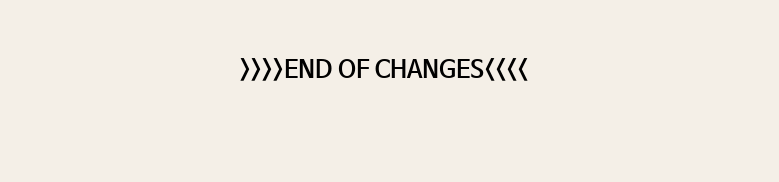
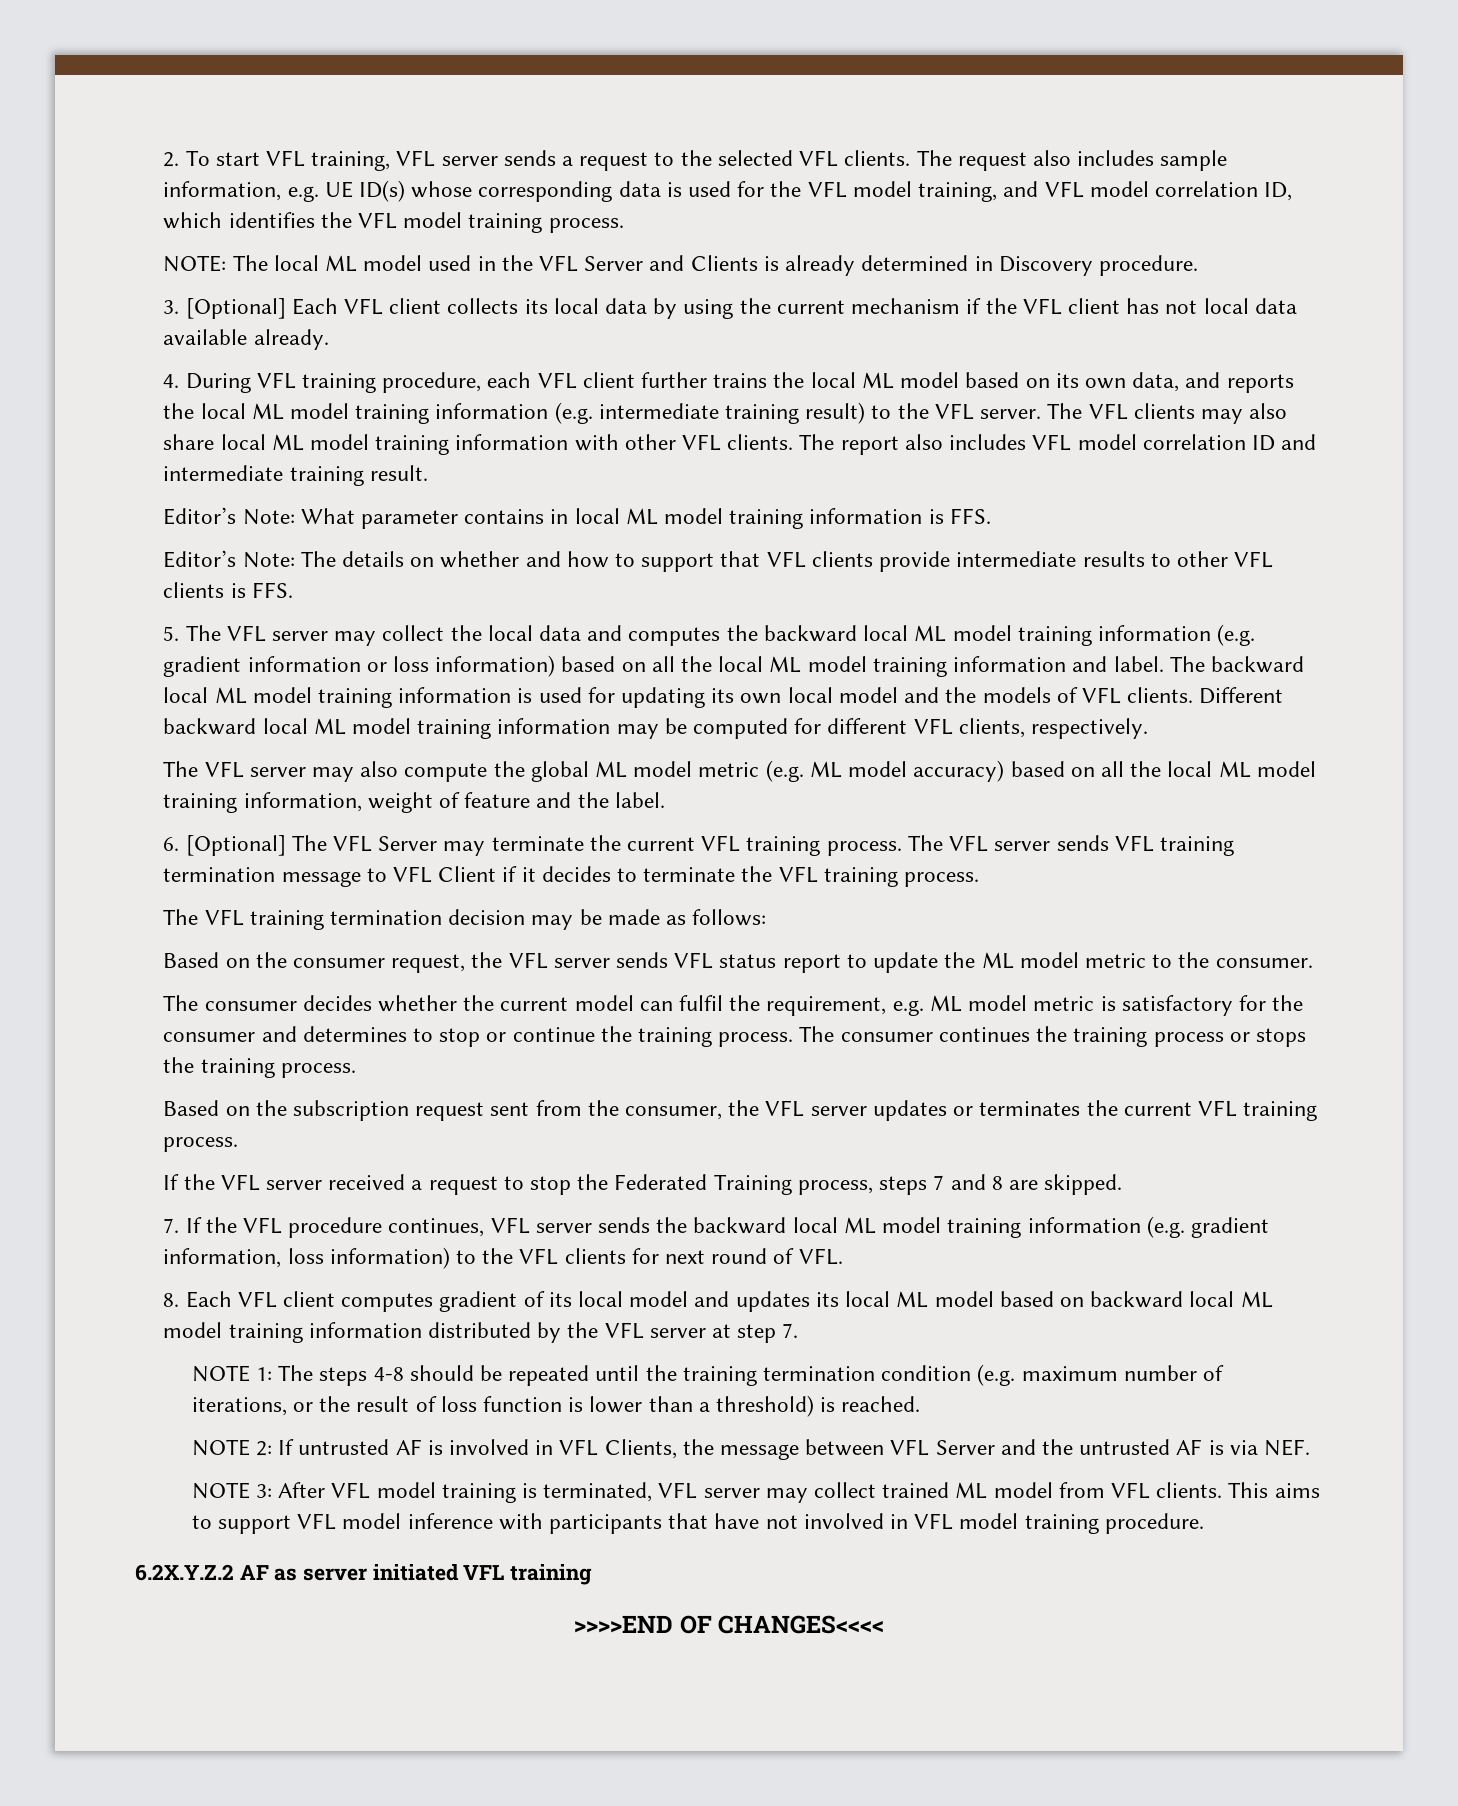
+ 2. To start VFL training, VFL server sends a request to the selected VFL clients. The request also includes sample information, e.g. UE ID(s) whose corresponding data is used for the VFL model training, and VFL model correlation ID, which identifies the VFL model training process.
+ NOTE: The local ML model used in the VFL Server and Clients is already determined in Discovery procedure.
+ 3. [Optional] Each VFL client collects its local data by using the current mechanism if the VFL client has not local data available already.
+ 4. During VFL training procedure, each VFL client further trains the local ML model based on its own data, and reports the local ML model training information (e.g. intermediate training result) to the VFL server. The VFL clients may also share local ML model training information with other VFL clients. The report also includes VFL model correlation ID and intermediate training result.
+ Editor’s Note: What parameter contains in local ML model training information is FFS.
+ Editor’s Note: The details on whether and how to support that VFL clients provide intermediate results to other VFL clients is FFS.
+ 5. The VFL server may collect the local data and computes the backward local ML model training information (e.g. gradient information or loss information) based on all the local ML model training information and label. The backward local ML model training information is used for updating its own local model and the models of VFL clients. Different backward local ML model training information may be computed for different VFL clients, respectively.
+ The VFL server may also compute the global ML model metric (e.g. ML model accuracy) based on all the local ML model training information, weight of feature and the label.
+ 6. [Optional] The VFL Server may terminate the current VFL training process. The VFL server sends VFL training termination message to VFL Client if it decides to terminate the VFL training process.
+ The VFL training termination decision may be made as follows:
+ Based on the consumer request, the VFL server sends VFL status report to update the ML model metric to the consumer.
+ The consumer decides whether the current model can fulfil the requirement, e.g. ML model metric is satisfactory for the consumer and determines to stop or continue the training process. The consumer continues the training process or stops the training process.
+ Based on the subscription request sent from the consumer, the VFL server updates or terminates the current VFL training process.
+ If the VFL server received a request to stop the Federated Training process, steps 7 and 8 are skipped.
+ 7. If the VFL procedure continues, VFL server sends the backward local ML model training information (e.g. gradient information, loss information) to the VFL clients for next round of VFL.
+ 8. Each VFL client computes gradient of its local model and updates its local ML model based on backward local ML model training information distributed by the VFL server at step 7.
+ NOTE 1: The steps 4-8 should be repeated until the training termination condition (e.g. maximum number of iterations, or the result of loss function is lower than a threshold) is reached.
+ NOTE 2: If untrusted AF is involved in VFL Clients, the message between VFL Server and the untrusted AF is via NEF.
+ NOTE 3: After VFL model training is terminated, VFL server may collect trained ML model from VFL clients. This aims to support VFL model inference with participants that have not involved in VFL model training procedure.
+ 6.2X.Y.Z.2 AF as server initiated VFL training

